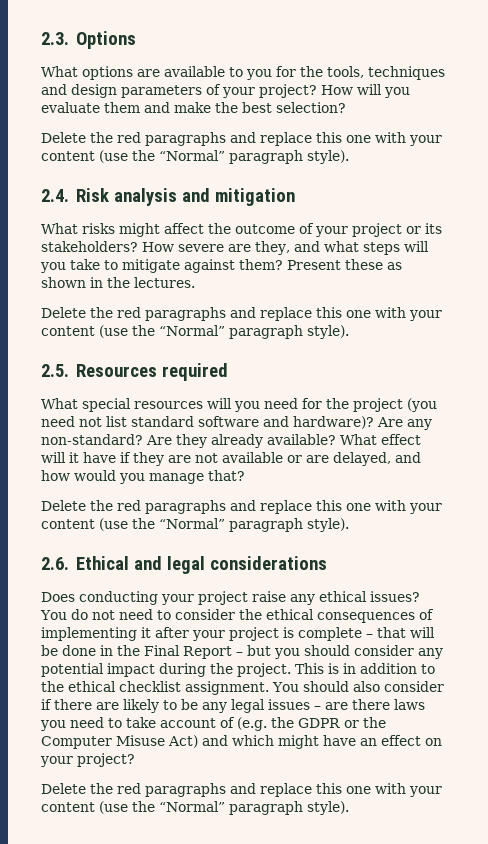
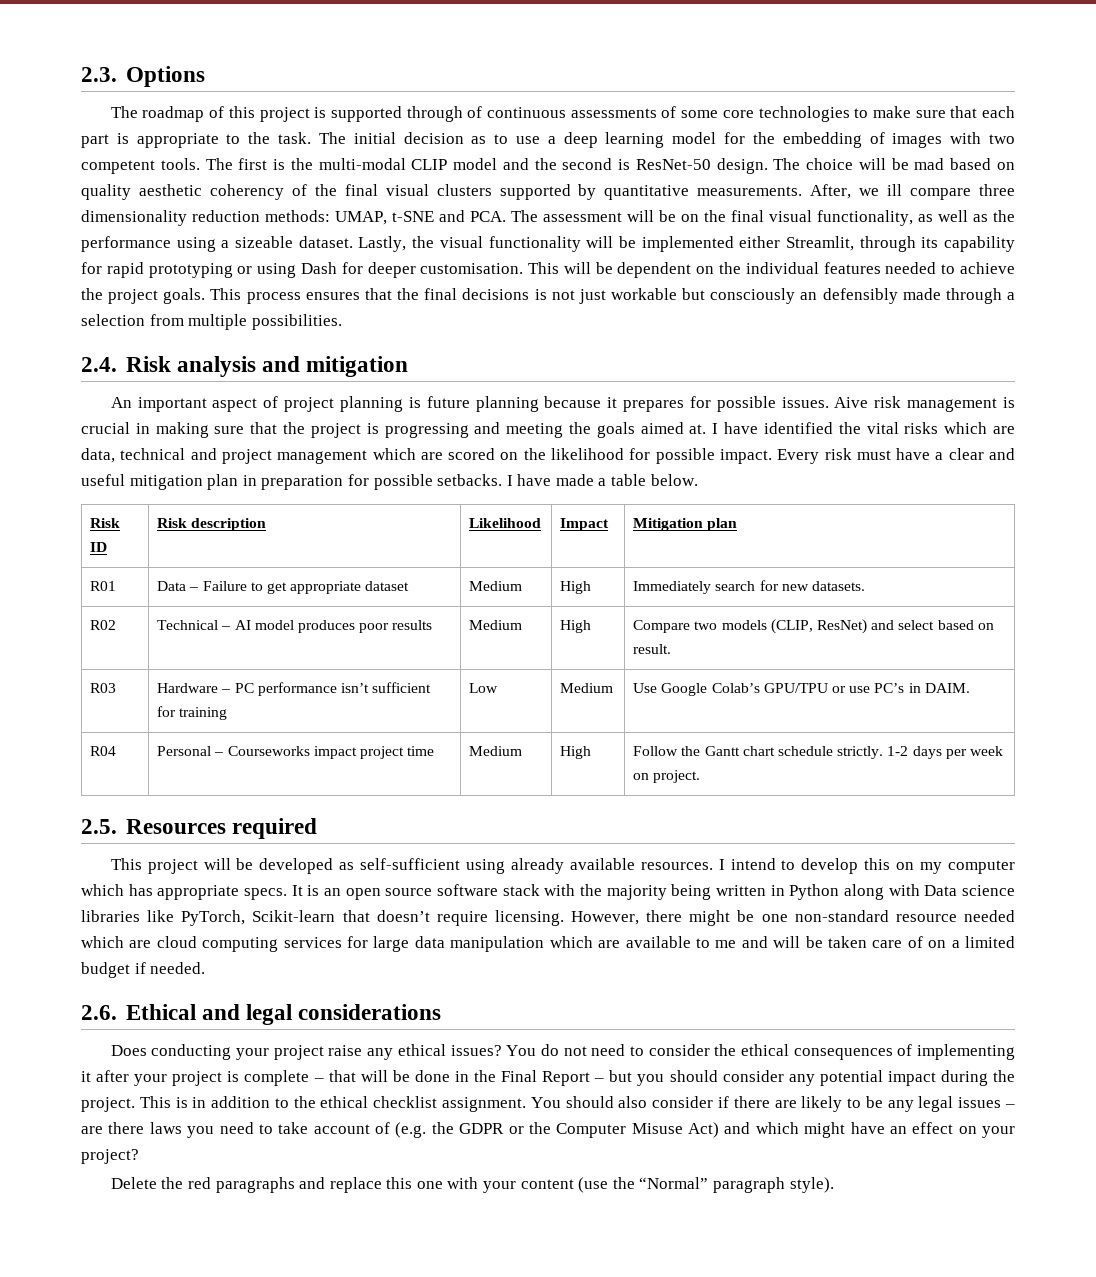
- What options are available to you for the tools, techniques and design parameters of your project? How will you evaluate them and make the best selection?
- Delete the red paragraphs and replace this one with your content (use the “Normal” paragraph style).
+ The roadmap of this project is supported through of continuous assessments of some core technologies to make sure that each part is appropriate to the task. The initial decision as to use a deep learning model for the embedding of images with two competent tools. The first is the multi-modal CLIP model and the second is ResNet-50 design. The choice will be mad based on quality aesthetic coherency of the final visual clusters supported by quantitative measurements. After, we ill compare three dimensionality reduction methods: UMAP, t-SNE and PCA. The assessment will be on the final visual functionality, as well as the performance using a sizeable dataset. Lastly, the visual functionality will be implemented either Streamlit, through its capability for rapid prototyping or using Dash for deeper customisation. This will be dependent on the individual features needed to achieve the project goals. This process ensures that the final decisions is not just workable but consciously an defensibly made through a selection from multiple possibilities.
- What risks might affect the outcome of your project or its stakeholders? How severe are they, and what steps will you take to mitigate against them? Present these as shown in the lectures.
- Delete the red paragraphs and replace this one with your content (use the “Normal” paragraph style).
+ An important aspect of project planning is future planning because it prepares for possible issues. Aive risk management is crucial in making sure that the project is progressing and meeting the goals aimed at. I have identified the vital risks which are data, technical and project management which are scored on the likelihood for possible impact. Every risk must have a clear and useful mitigation plan in preparation for possible setbacks. I have made a table below.
+ Risk ID | Risk description | Likelihood | Impact | Mitigation plan
+ R01 | Data – Failure to get appropriate dataset | Medium | High | Immediately search for new datasets.
+ R02 | Technical – AI model produces poor results | Medium | High | Compare two models (CLIP, ResNet) and select based on result.
+ R03 | Hardware – PC performance isn’t sufficient for training | Low | Medium | Use Google Colab’s GPU/TPU or use PC’s in DAIM.
+ R04 | Personal – Courseworks impact project time | Medium | High | Follow the Gantt chart schedule strictly. 1-2 days per week on project.
  2.5. Resources required
- What special resources will you need for the project (you need not list standard software and hardware)? Are any non-standard? Are they already available? What effect will it have if they are not available or are delayed, and how would you manage that?
- Delete the red paragraphs and replace this one with your content (use the “Normal” paragraph style).
+ This project will be developed as self-sufficient using already available resources. I intend to develop this on my computer which has appropriate specs. It is an open source software stack with the majority being written in Python along with Data science libraries like PyTorch, Scikit-learn that doesn’t require licensing. However, there might be one non-standard resource needed which are cloud computing services for large data manipulation which are available to me and will be taken care of on a limited budget if needed.

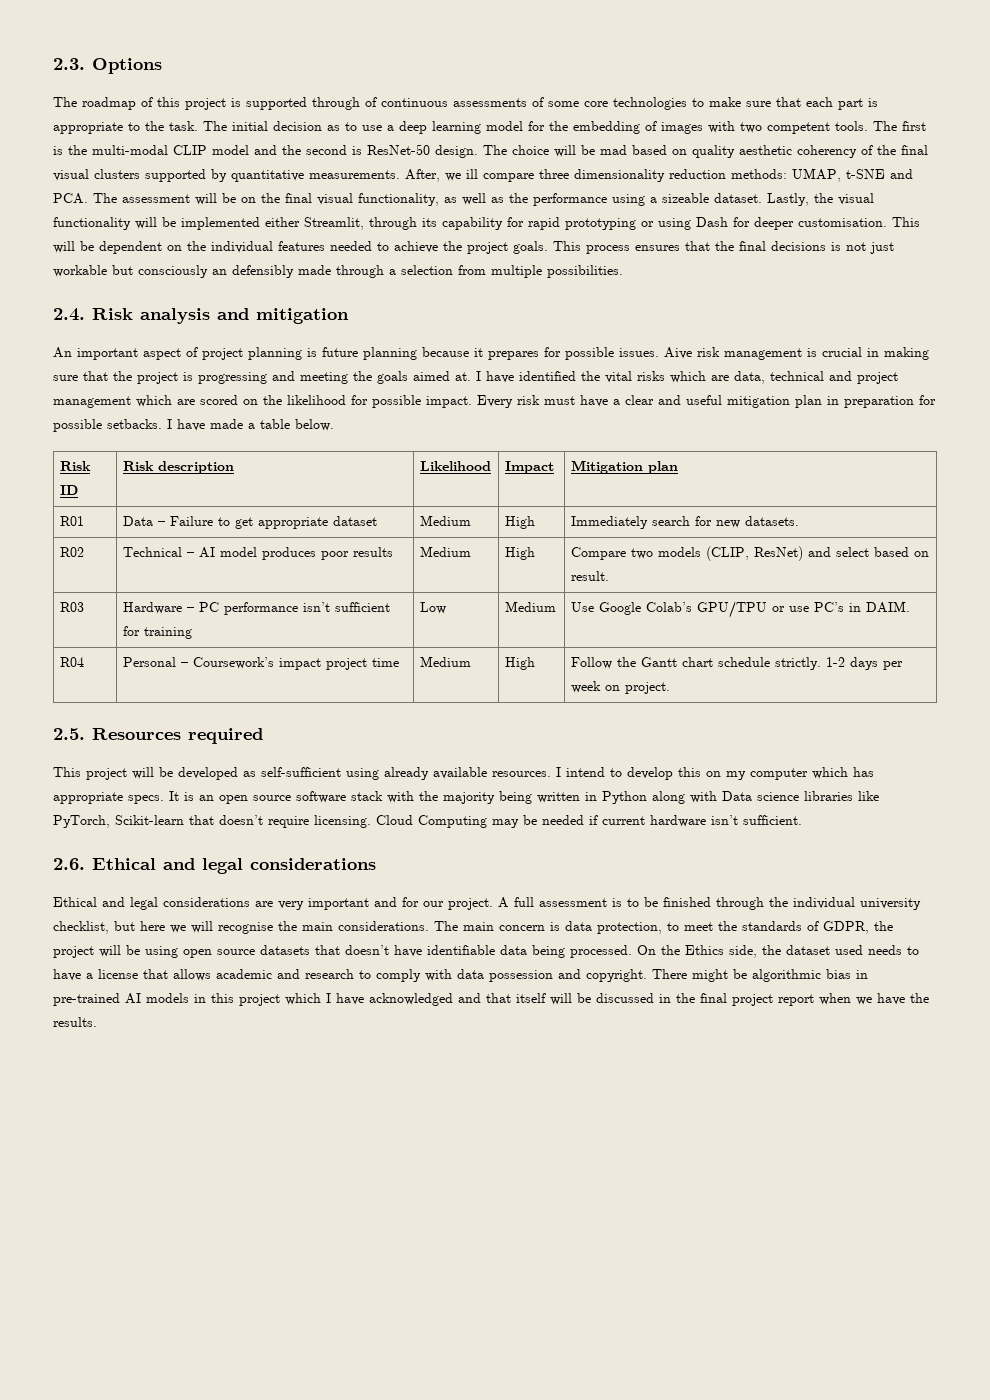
- R04 | Personal – Courseworks impact project time | Medium | High | Follow the Gantt chart schedule strictly. 1-2 days per week on project.
+ R04 | Personal – Coursework’s impact project time | Medium | High | Follow the Gantt chart schedule strictly. 1-2 days per week on project.
- However, there might be one non-standard resource needed which are cloud computing services for large data manipulation which are available to me and will be taken care of on a limited budget if needed.
+ Cloud Computing may be needed if current hardware isn’t sufficient.
- Does conducting your project raise any ethical issues? You do not need to consider the ethical consequences of implementing it after your project is complete – that will be done in the Final Report – but you should consider any potential impact during the project. This is in addition to the ethical checklist assignment. You should also consider if there are likely to be any legal issues – are there laws you need to take account of (e.g. the GDPR or the Computer Misuse Act) and which might have an effect on your project?
- Delete the red paragraphs and replace this one with your content (use the “Normal” paragraph style).
+ Ethical and legal considerations are very important and for our project. A full assessment is to be finished through the individual university checklist, but here we will recognise the main considerations. The main concern is data protection, to meet the standards of GDPR, the project will be using open source datasets that doesn’t have identifiable data being processed. On the Ethics side, the dataset used needs to have a license that allows academic and research to comply with data possession and copyright. There might be algorithmic bias in pre-trained AI models in this project which I have acknowledged and that itself will be discussed in the final project report when we have the results.

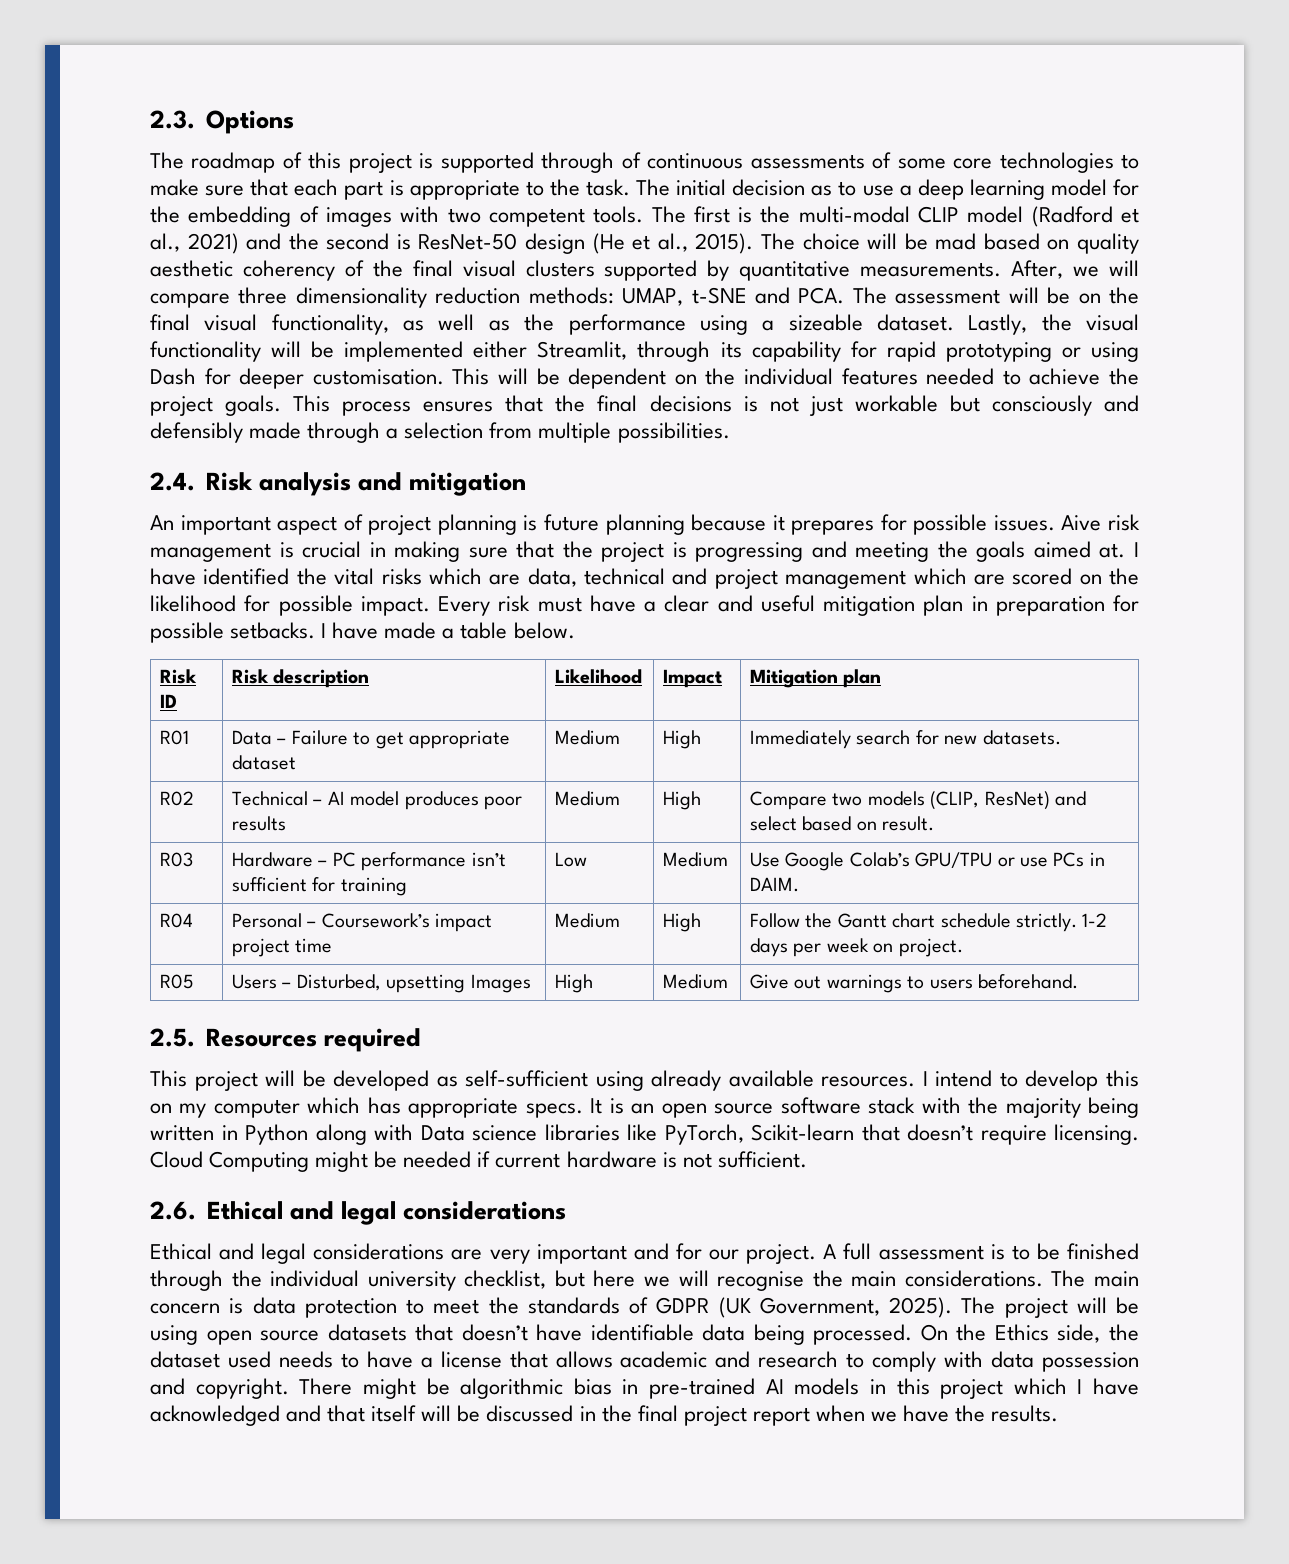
- The first is the multi-modal CLIP model and the second is ResNet-50 design.
+ The first is the multi-modal CLIP model (Radford et al., 2021) and the second is ResNet-50 design (He et al., 2015).
- After, we ill compare three dimensionality reduction methods: UMAP, t-SNE and PCA. The assessment will be on the final visual functionality, as well as the performance using a sizeable dataset.
+ After, we will compare three dimensionality reduction methods: UMAP, t-SNE and PCA. The assessment will be on the final visual functionality, as well as the performance using a sizeable dataset.
- This process ensures that the final decisions is not just workable but consciously an defensibly made through a selection from multiple possibilities.
+ This process ensures that the final decisions is not just workable but consciously and defensibly made through a selection from multiple possibilities.
- R03 | Hardware – PC performance isn’t sufficient for training | Low | Medium | Use Google Colab’s GPU/TPU or use PC’s in DAIM.
+ R03 | Hardware – PC performance isn’t sufficient for training | Low | Medium | Use Google Colab’s GPU/TPU or use PCs in DAIM.
+ R05 | Users – Disturbed, upsetting Images | High | Medium | Give out warnings to users beforehand.
- Cloud Computing may be needed if current hardware isn’t sufficient.
+ Cloud Computing might be needed if current hardware is not sufficient.
- The main concern is data protection, to meet the standards of GDPR, the project will be using open source datasets that doesn’t have identifiable data being processed.
+ The main concern is data protection to meet the standards of GDPR (UK Government, 2025). The project will be using open source datasets that doesn’t have identifiable data being processed.

